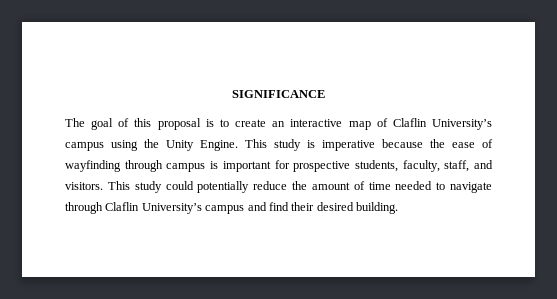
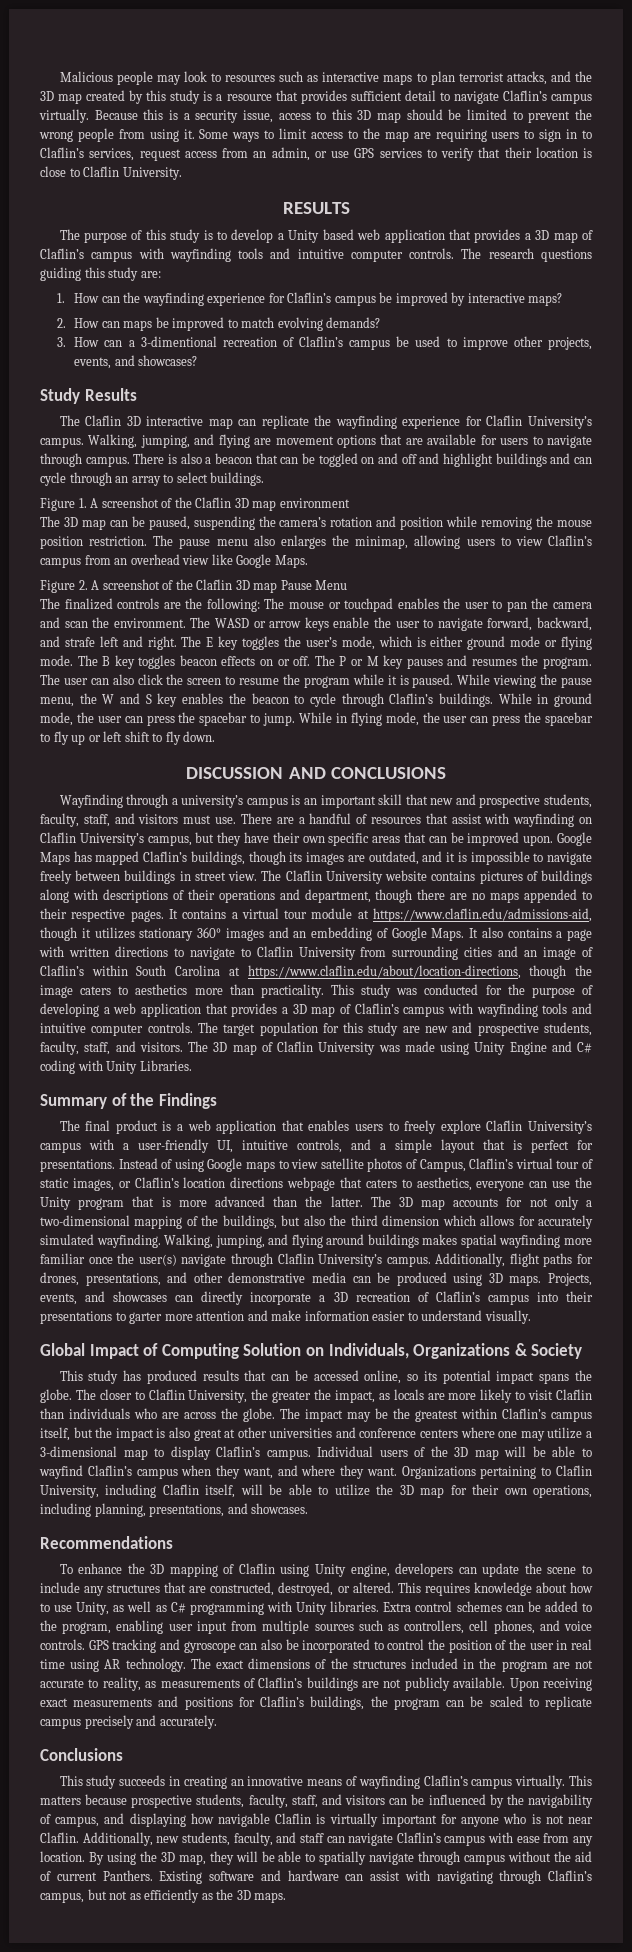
- SIGNIFICANCE
- The goal of this proposal is to create an interactive map of Claflin University’s campus using the Unity Engine. This study is imperative because the ease of wayfinding through campus is important for prospective students, faculty, staff, and visitors.
+ Malicious people may look to resources such as interactive maps to plan terrorist attacks, and the 3D map created by this study is a resource that provides sufficient detail to navigate Claflin’s campus virtually. Because this is a security issue, access to this 3D map should be limited to prevent the wrong people from using it. Some ways to limit access to the map are requiring users to sign in to Claflin’s services, request access from an admin, or use GPS services to verify that their location is close to Claflin University.
+ RESULTS
+ The purpose of this study is to develop a Unity based web application that provides a 3D map of Claflin’s campus with wayfinding tools and intuitive computer controls. The research questions guiding this study are:
+ 1. How can the wayfinding experience for Claflin’s campus be improved by interactive maps?
+ 2. How can maps be improved to match evolving demands?
+ 3. How can a 3-dimentional recreation of Claflin’s campus be used to improve other projects, events, and showcases?
+ Study Results
+ The Claflin 3D interactive map can replicate the wayfinding experience for Claflin University’s campus. Walking, jumping, and flying are movement options that are available for users to navigate through campus. There is also a beacon that can be toggled on and off and highlight buildings and can cycle through an array to select buildings.
+ Figure 1. A screenshot of the Claflin 3D map environment
+ The 3D map can be paused, suspending the camera’s rotation and position while removing the mouse position restriction. The pause menu also enlarges the minimap, allowing users to view Claflin’s campus from an overhead view like Google Maps.
+ Figure 2. A screenshot of the Claflin 3D map Pause Menu
+ The finalized controls are the following: The mouse or touchpad enables the user to pan the camera and scan the environment. The WASD or arrow keys enable the user to navigate forward, backward, and strafe left and right. The E key toggles the user’s mode, which is either ground mode or flying mode. The B key toggles beacon effects on or off. The P or M key pauses and resumes the program. The user can also click the screen to resume the program while it is paused. While viewing the pause menu, the W and S key enables the beacon to cycle through Claflin’s buildings. While in ground mode, the user can press the spacebar to jump. While in flying mode, the user can press the spacebar to fly up or left shift to fly down.
+ DISCUSSION AND CONCLUSIONS
+ Wayfinding through a university’s campus is an important skill that new and prospective students, faculty, staff, and visitors must use. There are a handful of resources that assist with wayfinding on Claflin University’s campus, but they have their own specific areas that can be improved upon. Google Maps has mapped Claflin’s buildings, though its images are outdated, and it is impossible to navigate freely between buildings in street view. The Claflin University website contains pictures of buildings along with descriptions of their operations and department, though there are no maps appended to their respective pages. It contains a virtual tour module at https://www.claflin.edu/admissions-aid, though it utilizes stationary 360° images and an embedding of Google Maps. It also contains a page with written directions to navigate to Claflin University from surrounding cities and an image of Claflin’s within South Carolina at https://www.claflin.edu/about/location-directions, though the image caters to aesthetics more than practicality. This study was conducted for the purpose of developing a web application that provides a 3D map of Claflin’s campus with wayfinding tools and intuitive computer controls. The target population for this study are new and prospective students, faculty, staff, and visitors.
- This study could potentially reduce the amount of time needed to navigate through Claflin University’s campus and find their desired building.
+ The 3D map of Claflin University was made using Unity Engine and C# coding with Unity Libraries.
+ Summary of the Findings
+ The final product is a web application that enables users to freely explore Claflin University’s campus with a user-friendly UI, intuitive controls, and a simple layout that is perfect for presentations. Instead of using Google maps to view satellite photos of Campus, Claflin’s virtual tour of static images, or Claflin’s location directions webpage that caters to aesthetics, everyone can use the Unity program that is more advanced than the latter. The 3D map accounts for not only a two-dimensional mapping of the buildings, but also the third dimension which allows for accurately simulated wayfinding. Walking, jumping, and flying around buildings makes spatial wayfinding more familiar once the user(s) navigate through Claflin University’s campus. Additionally, flight paths for drones, presentations, and other demonstrative media can be produced using 3D maps. Projects, events, and showcases can directly incorporate a 3D recreation of Claflin’s campus into their presentations to garter more attention and make information easier to understand visually.
+ Global Impact of Computing Solution on Individuals, Organizations & Society
+ This study has produced results that can be accessed online, so its potential impact spans the globe. The closer to Claflin University, the greater the impact, as locals are more likely to visit Claflin than individuals who are across the globe. The impact may be the greatest within Claflin’s campus itself, but the impact is also great at other universities and conference centers where one may utilize a 3-dimensional map to display Claflin’s campus. Individual users of the 3D map will be able to wayfind Claflin’s campus when they want, and where they want. Organizations pertaining to Claflin University, including Claflin itself, will be able to utilize the 3D map for their own operations, including planning, presentations, and showcases.
+ Recommendations
+ To enhance the 3D mapping of Claflin using Unity engine, developers can update the scene to include any structures that are constructed, destroyed, or altered. This requires knowledge about how to use Unity, as well as C# programming with Unity libraries. Extra control schemes can be added to the program, enabling user input from multiple sources such as controllers, cell phones, and voice controls. GPS tracking and gyroscope can also be incorporated to control the position of the user in real time using AR technology. The exact dimensions of the structures included in the program are not accurate to reality, as measurements of Claflin’s buildings are not publicly available. Upon receiving exact measurements and positions for Claflin’s buildings, the program can be scaled to replicate campus precisely and accurately.
+ Conclusions
+ This study succeeds in creating an innovative means of wayfinding Claflin’s campus virtually. This matters because prospective students, faculty, staff, and visitors can be influenced by the navigability of campus, and displaying how navigable Claflin is virtually important for anyone who is not near Claflin. Additionally, new students, faculty, and staff can navigate Claflin’s campus with ease from any location. By using the 3D map, they will be able to spatially navigate through campus without the aid of current Panthers. Existing software and hardware can assist with navigating through Claflin’s campus, but not as efficiently as the 3D maps.

